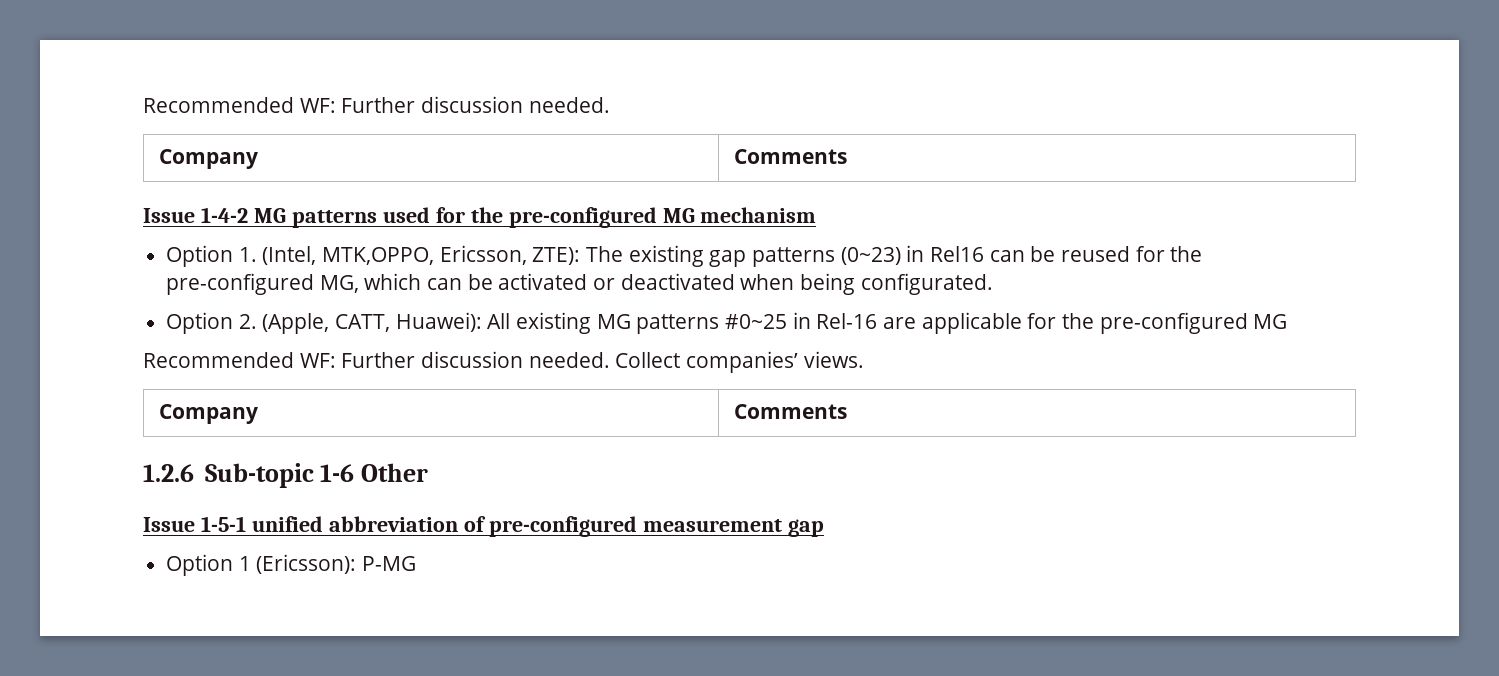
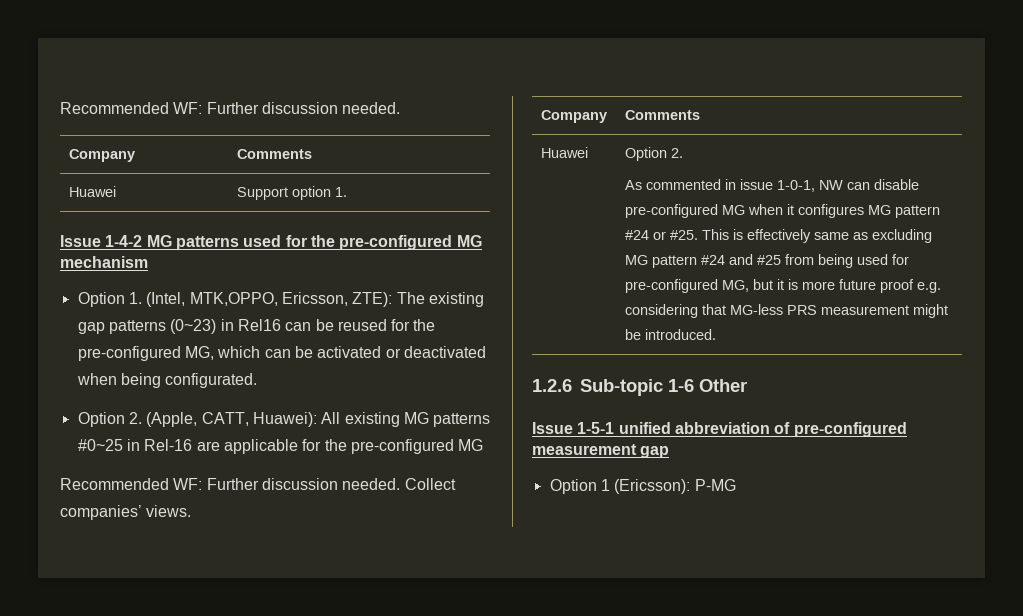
+ Huawei | Support option 1.
+ Huawei | Option 2.
+ As commented in issue 1-0-1, NW can disable pre-configured MG when it configures MG pattern #24 or #25. This is effectively same as excluding MG pattern #24 and #25 from being used for pre-configured MG, but it is more future proof e.g. considering that MG-less PRS measurement might be introduced.

